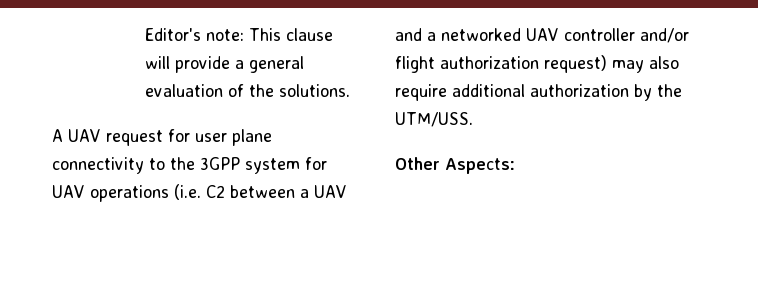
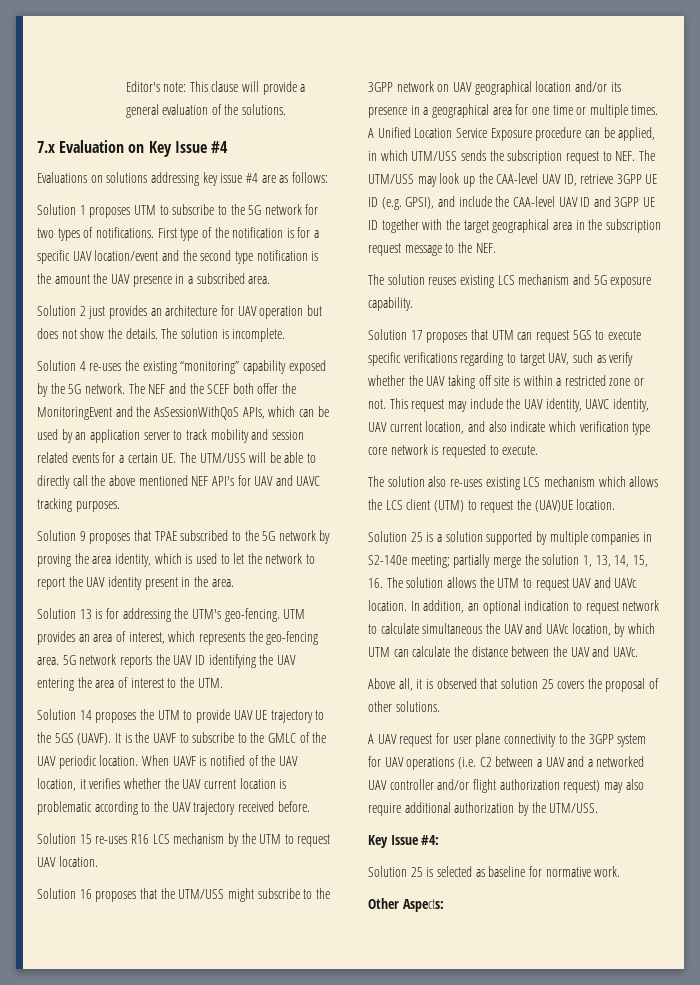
+ 7.x Evaluation on Key Issue #4
+ Evaluations on solutions addressing key issue #4 are as follows:
+ Solution 1 proposes UTM to subscribe to the 5G network for two types of notifications. First type of the notification is for a specific UAV location/event and the second type notification is the amount the UAV presence in a subscribed area.
+ Solution 2 just provides an architecture for UAV operation but does not show the details. The solution is incomplete.
+ Solution 4 re-uses the existing “monitoring” capability exposed by the 5G network. The NEF and the SCEF both offer the MonitoringEvent and the AsSessionWithQoS APIs, which can be used by an application server to track mobility and session related events for a certain UE. The UTM/USS will be able to directly call the above mentioned NEF API's for UAV and UAVC tracking purposes.
+ Solution 9 proposes that TPAE subscribed to the 5G network by proving the area identity, which is used to let the network to report the UAV identity present in the area.
+ Solution 13 is for addressing the UTM's geo-fencing. UTM provides an area of interest, which represents the geo-fencing area. 5G network reports the UAV ID identifying the UAV entering the area of interest to the UTM.
+ Solution 14 proposes the UTM to provide UAV UE trajectory to the 5GS (UAVF). It is the UAVF to subscribe to the GMLC of the UAV periodic location. When UAVF is notified of the UAV location, it verifies whether the UAV current location is problematic according to the UAV trajectory received before.
+ Solution 15 re-uses R16 LCS mechanism by the UTM to request UAV location.
+ Solution 16 proposes that the UTM/USS might subscribe to the 3GPP network on UAV geographical location and/or its presence in a geographical area for one time or multiple times. A Unified Location Service Exposure procedure can be applied, in which UTM/USS sends the subscription request to NEF. The UTM/USS may look up the CAA-level UAV ID, retrieve 3GPP UE ID (e.g. GPSI), and include the CAA-level UAV ID and 3GPP UE ID together with the target geographical area in the subscription request message to the NEF.
+ The solution reuses existing LCS mechanism and 5G exposure capability.
+ Solution 17 proposes that UTM can request 5GS to execute specific verifications regarding to target UAV, such as verify whether the UAV taking off site is within a restricted zone or not. This request may include the UAV identity, UAVC identity, UAV current location, and also indicate which verification type core network is requested to execute.
+ The solution also re-uses existing LCS mechanism which allows the LCS client (UTM) to request the (UAV)UE location.
+ Solution 25 is a solution supported by multiple companies in S2-140e meeting; partially merge the solution 1, 13, 14, 15, 16. The solution allows the UTM to request UAV and UAVc location. In addition, an optional indication to request network to calculate simultaneous the UAV and UAVc location, by which UTM can calculate the distance between the UAV and UAVc.
+ Above all, it is observed that solution 25 covers the proposal of other solutions.
+ Key Issue #4:
+ Solution 25 is selected as baseline for normative work.

